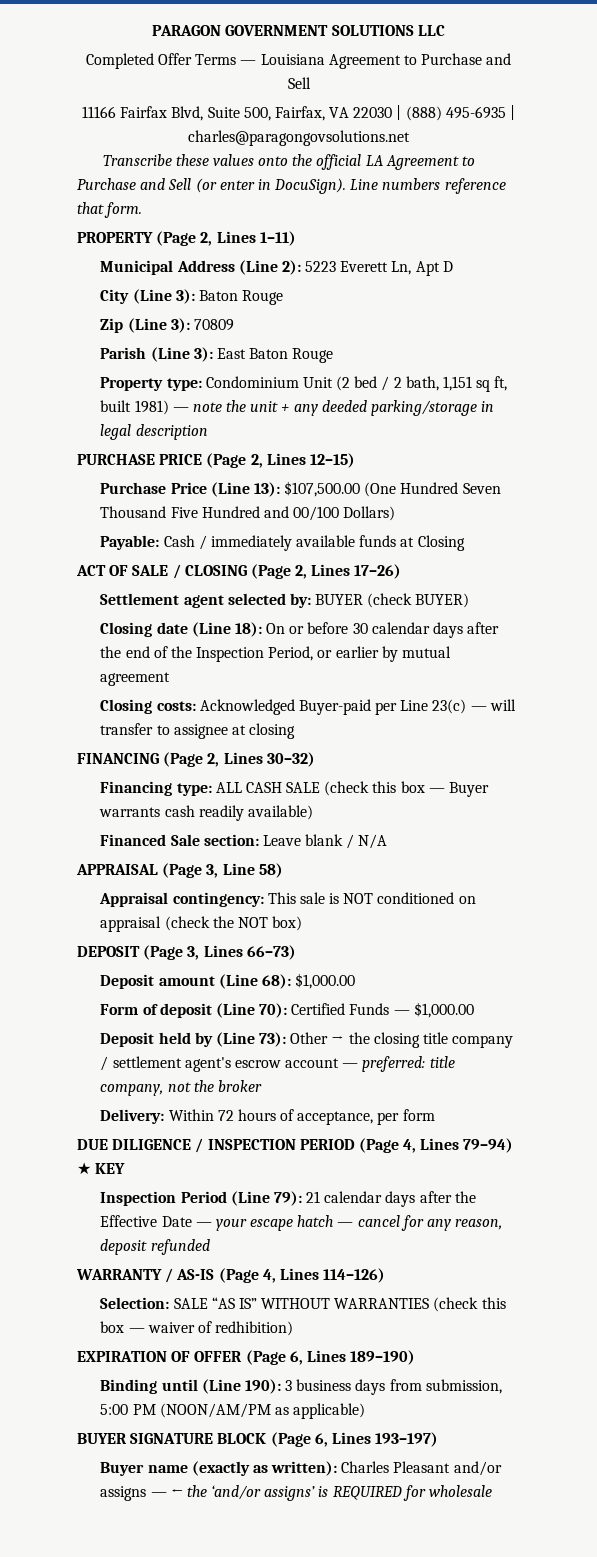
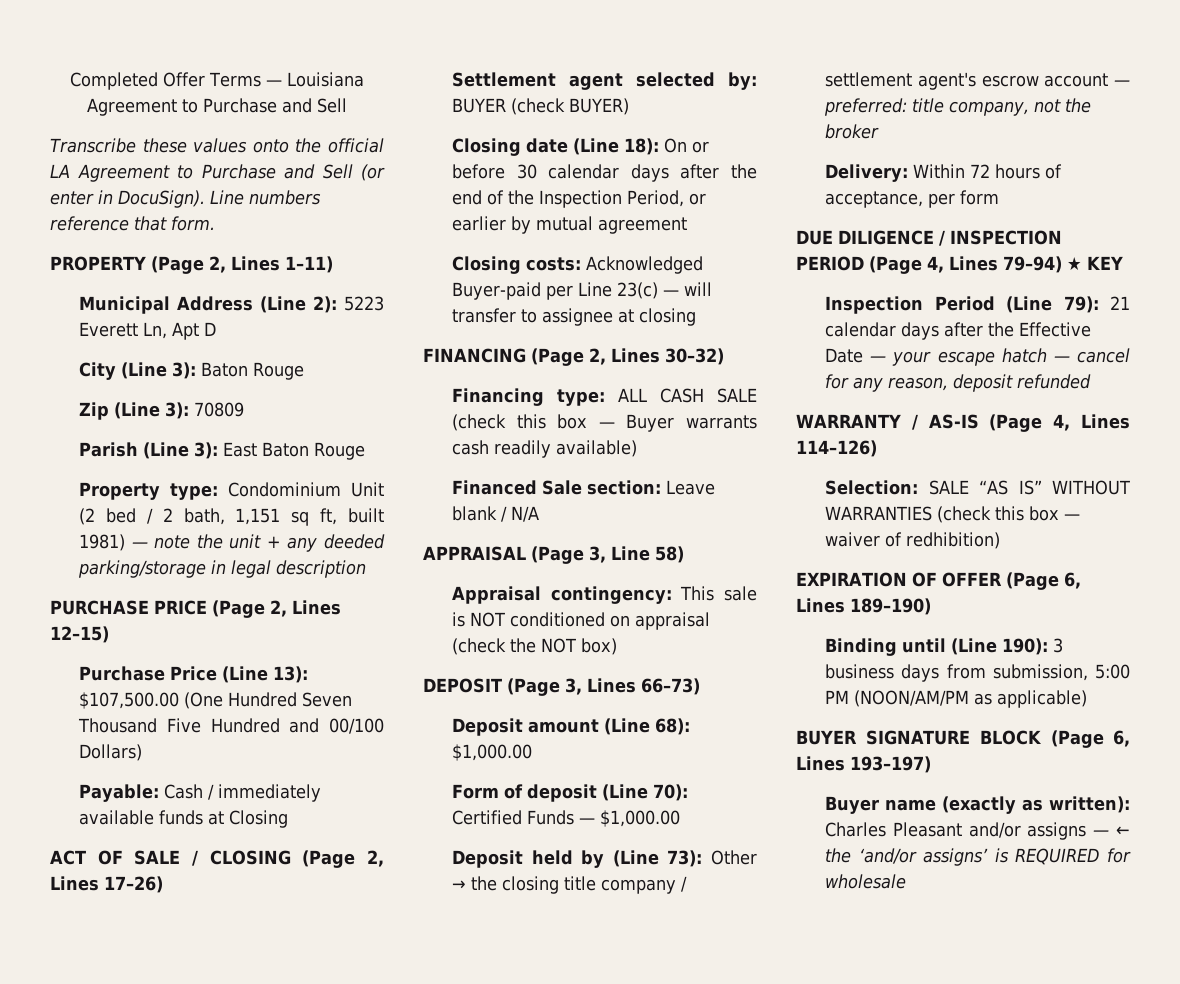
- PARAGON GOVERNMENT SOLUTIONS LLC
- 11166 Fairfax Blvd, Suite 500, Fairfax, VA 22030 | (888) 495-6935 | charles@paragongovsolutions.net

